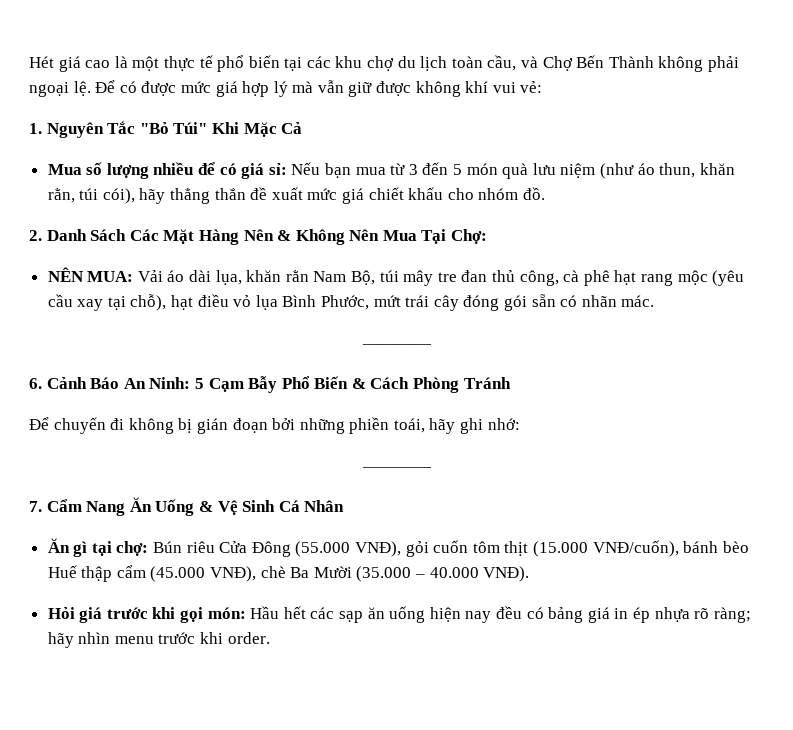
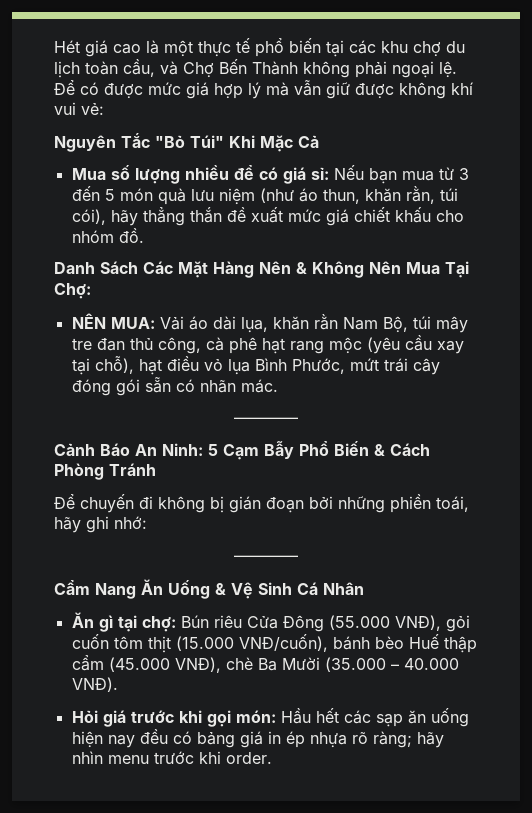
- 1. Nguyên Tắc "Bỏ Túi" Khi Mặc Cả
+ Nguyên Tắc "Bỏ Túi" Khi Mặc Cả
- 2. Danh Sách Các Mặt Hàng Nên & Không Nên Mua Tại Chợ:
+ Danh Sách Các Mặt Hàng Nên & Không Nên Mua Tại Chợ:
- 6. Cảnh Báo An Ninh: 5 Cạm Bẫy Phổ Biến & Cách Phòng Tránh
+ Cảnh Báo An Ninh: 5 Cạm Bẫy Phổ Biến & Cách Phòng Tránh
- 7. Cẩm Nang Ăn Uống & Vệ Sinh Cá Nhân
+ Cẩm Nang Ăn Uống & Vệ Sinh Cá Nhân

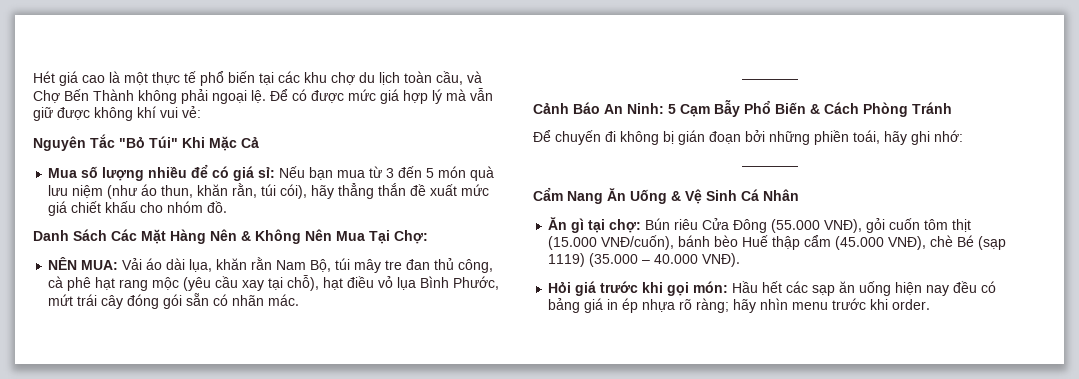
- Ăn gì tại chợ: Bún riêu Cửa Đông (55.000 VNĐ), gỏi cuốn tôm thịt (15.000 VNĐ/cuốn), bánh bèo Huế thập cẩm (45.000 VNĐ), chè Ba Mười (35.000 – 40.000 VNĐ).
+ Ăn gì tại chợ: Bún riêu Cửa Đông (55.000 VNĐ), gỏi cuốn tôm thịt (15.000 VNĐ/cuốn), bánh bèo Huế thập cẩm (45.000 VNĐ), chè Bé (sạp 1119) (35.000 – 40.000 VNĐ).

